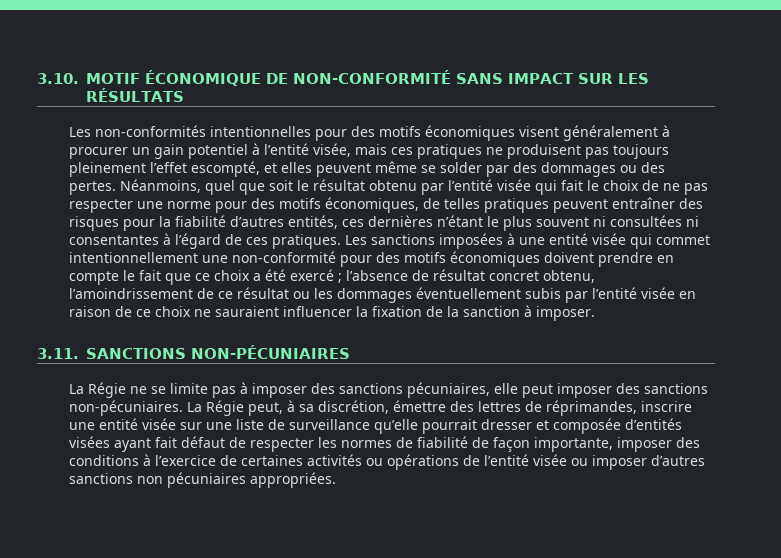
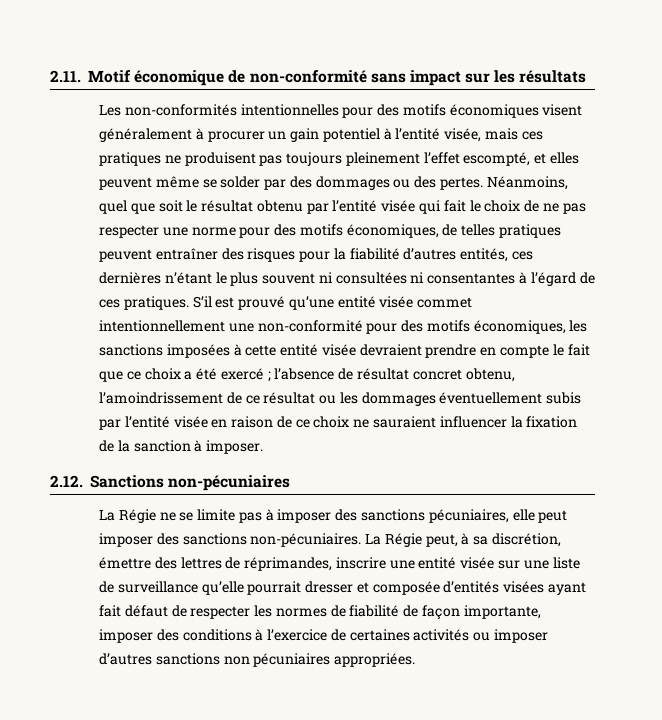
- 3.10. MOTIF ÉCONOMIQUE DE NON-CONFORMITÉ SANS IMPACT SUR LES RÉSULTATS
+ 2.11. Motif économique de non-conformité sans impact sur les résultats
- Les sanctions imposées à une entité visée qui commet intentionnellement une non-conformité pour des motifs économiques doivent prendre en compte le fait que ce choix a été exercé ; l’absence de résultat concret obtenu, l’amoindrissement de ce résultat ou les dommages éventuellement subis par l’entité visée en raison de ce choix ne sauraient influencer la fixation de la sanction à imposer.
+ S’il est prouvé qu’une entité visée commet intentionnellement une non-conformité pour des motifs économiques, les sanctions imposées à cette entité visée devraient prendre en compte le fait que ce choix a été exercé ; l’absence de résultat concret obtenu, l’amoindrissement de ce résultat ou les dommages éventuellement subis par l’entité visée en raison de ce choix ne sauraient influencer la fixation de la sanction à imposer.
- 3.11. SANCTIONS NON-PÉCUNIAIRES
+ 2.12. Sanctions non-pécuniaires
- La Régie peut, à sa discrétion, émettre des lettres de réprimandes, inscrire une entité visée sur une liste de surveillance qu’elle pourrait dresser et composée d’entités visées ayant fait défaut de respecter les normes de fiabilité de façon importante, imposer des conditions à l’exercice de certaines activités ou opérations de l’entité visée ou imposer d’autres sanctions non pécuniaires appropriées.
+ La Régie peut, à sa discrétion, émettre des lettres de réprimandes, inscrire une entité visée sur une liste de surveillance qu’elle pourrait dresser et composée d’entités visées ayant fait défaut de respecter les normes de fiabilité de façon importante, imposer des conditions à l’exercice de certaines activités ou imposer d’autres sanctions non pécuniaires appropriées.

